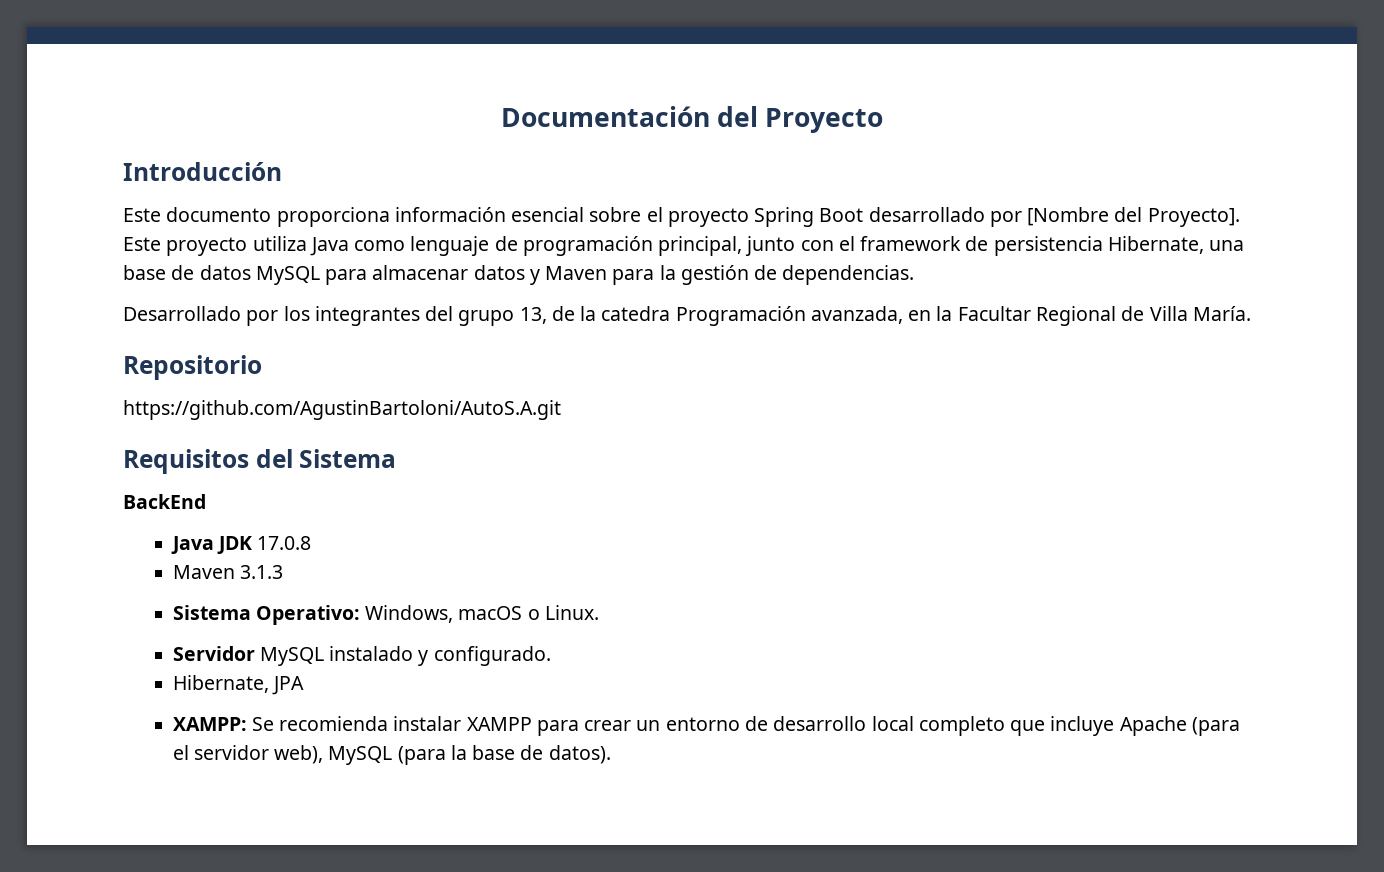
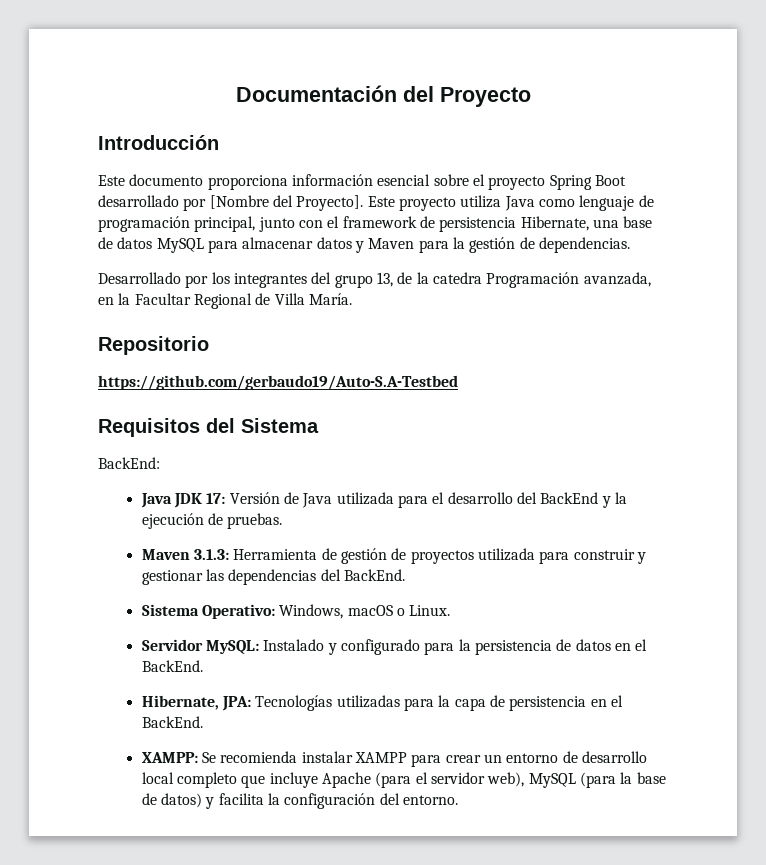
- https://github.com/AgustinBartoloni/AutoS.A.git
+ https://github.com/gerbaudo19/Auto-S.A-Testbed
- BackEnd
+ BackEnd:
- Java JDK 17.0.8
- Maven 3.1.3
+ Java JDK 17: Versión de Java utilizada para el desarrollo del BackEnd y la ejecución de pruebas.
+ Maven 3.1.3: Herramienta de gestión de proyectos utilizada para construir y gestionar las dependencias del BackEnd.
- Servidor MySQL instalado y configurado.
- Hibernate, JPA
+ Servidor MySQL: Instalado y configurado para la persistencia de datos en el BackEnd.
+ Hibernate, JPA: Tecnologías utilizadas para la capa de persistencia en el BackEnd.
- XAMPP: Se recomienda instalar XAMPP para crear un entorno de desarrollo local completo que incluye Apache (para el servidor web), MySQL (para la base de datos).
+ XAMPP: Se recomienda instalar XAMPP para crear un entorno de desarrollo local completo que incluye Apache (para el servidor web), MySQL (para la base de datos) y facilita la configuración del entorno.

